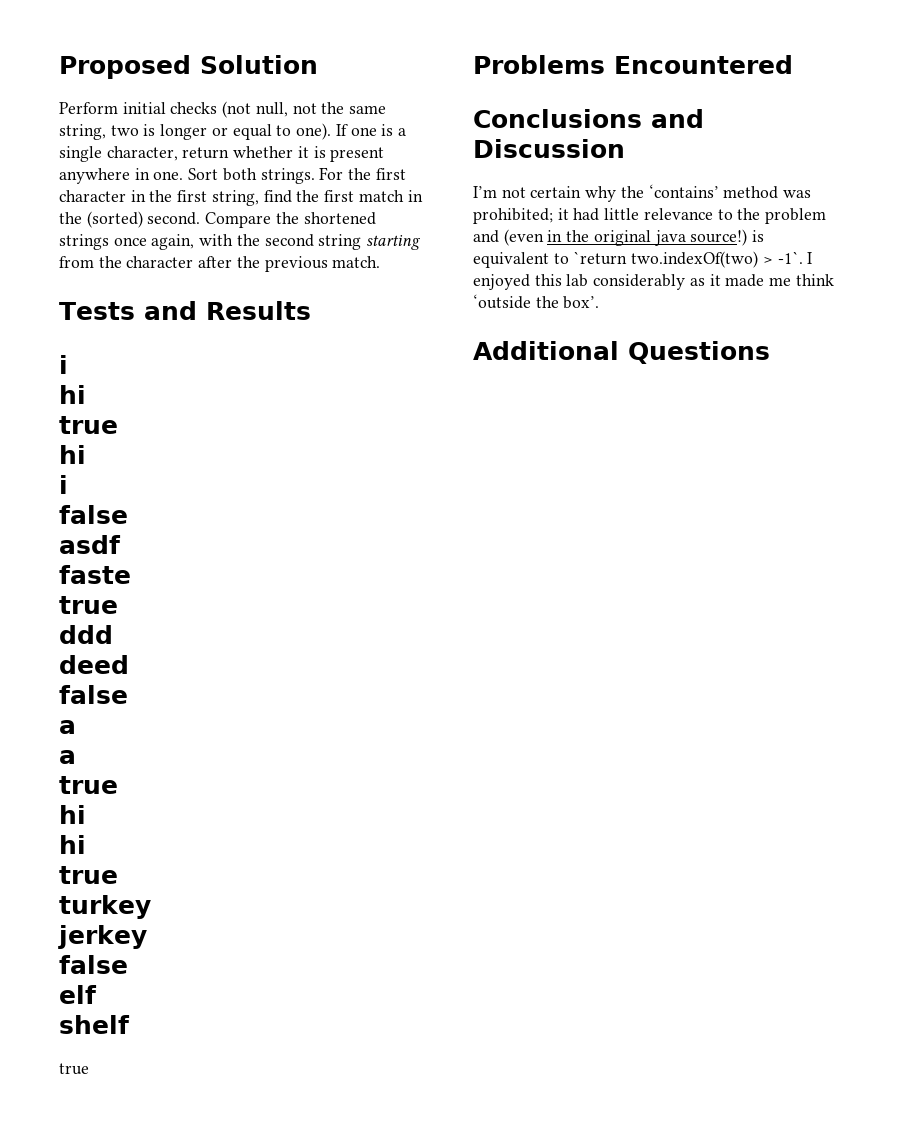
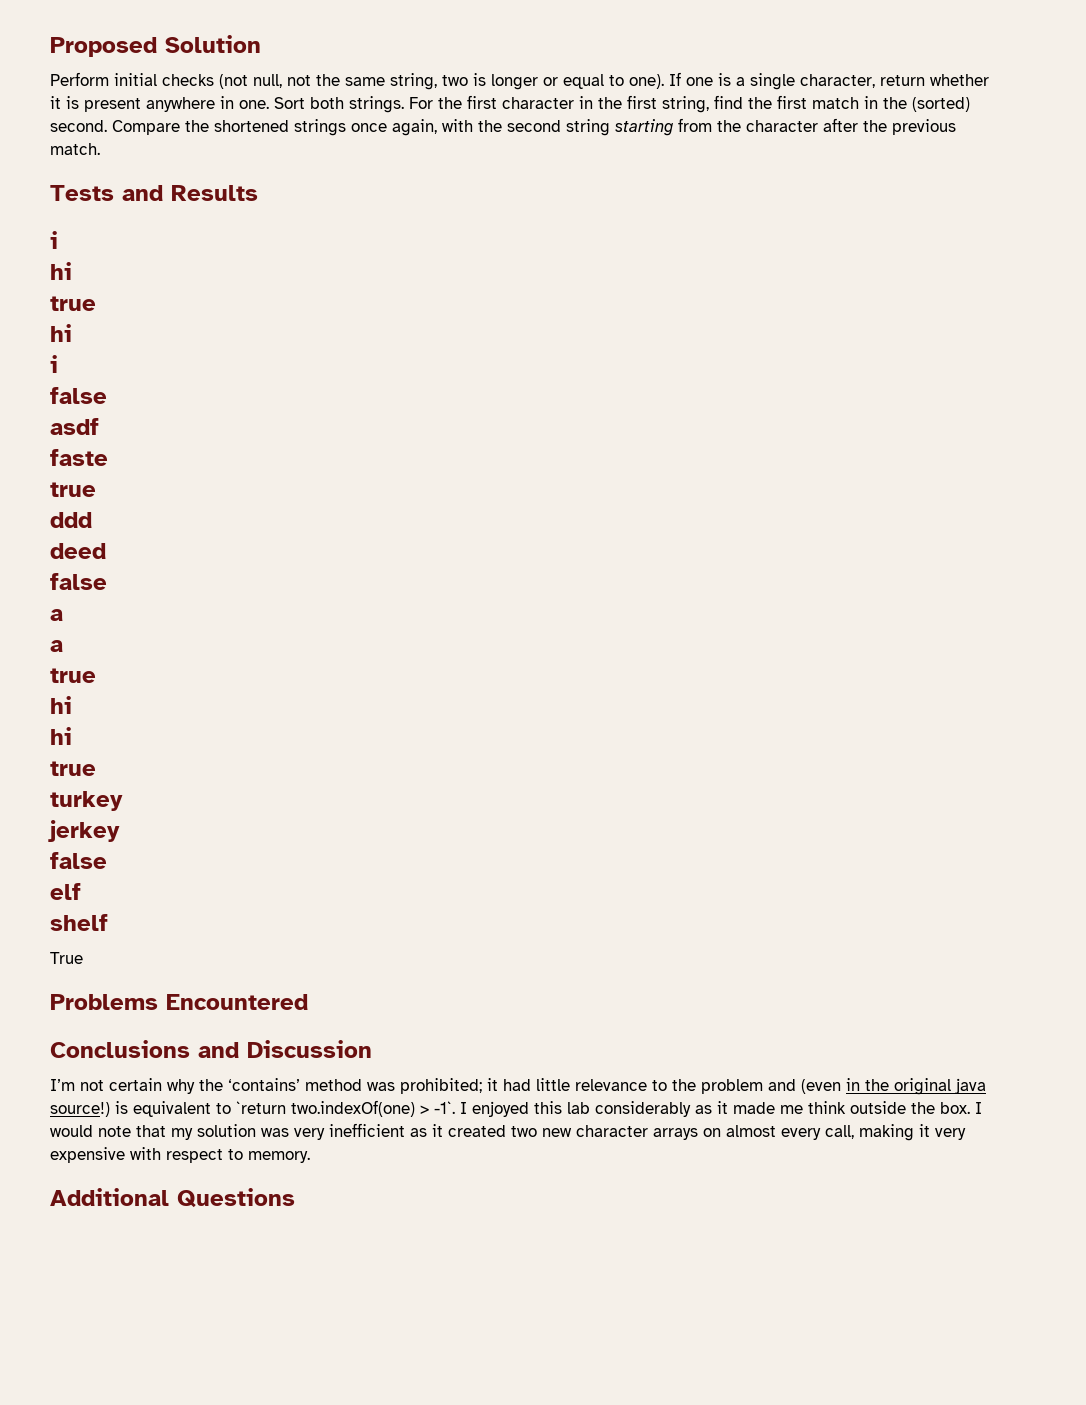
  shelf
- true
+ True
- I’m not certain why the ‘contains’ method was prohibited; it had little relevance to the problem and (even in the original java source!) is equivalent to `return two.indexOf(two) > -1`.
+ I’m not certain why the ‘contains’ method was prohibited; it had little relevance to the problem and (even in the original java source!) is equivalent to `return two.indexOf(one) > -1`.
- I enjoyed this lab considerably as it made me think ‘outside the box’.
+ I enjoyed this lab considerably as it made me think outside the box. I would note that my solution was very inefficient as it created two new character arrays on almost every call, making it very expensive with respect to memory.

